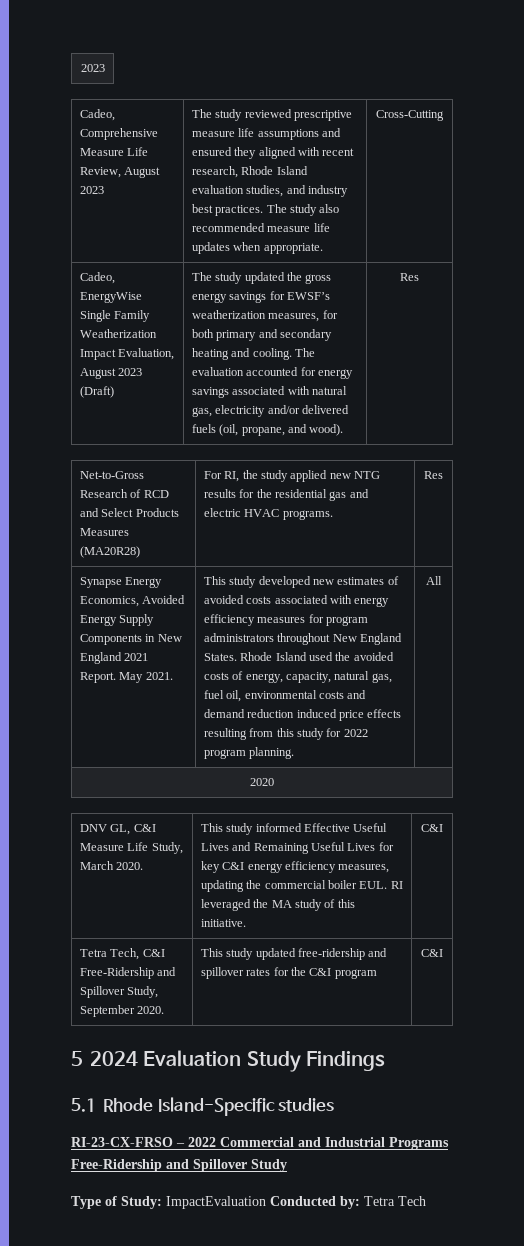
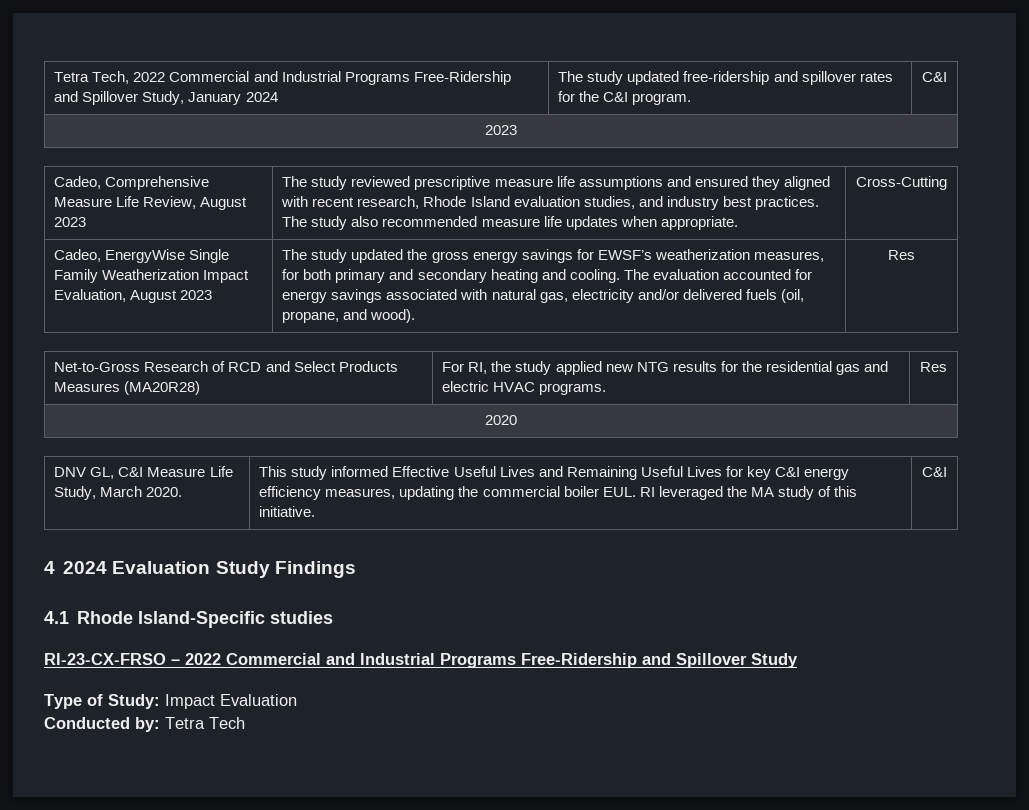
+ Tetra Tech, 2022 Commercial and Industrial Programs Free-Ridership and Spillover Study, January 2024 | The study updated free-ridership and spillover rates for the C&I program. | C&I
- Cadeo, EnergyWise Single Family Weatherization Impact Evaluation, August 2023 (Draft)
+ Cadeo, EnergyWise Single Family Weatherization Impact Evaluation, August 2023
- Synapse Energy Economics, Avoided Energy Supply Components in New England 2021 Report. May 2021. | This study developed new estimates of avoided costs associated with energy efficiency measures for program administrators throughout New England States. Rhode Island used the avoided costs of energy, capacity, natural gas, fuel oil, environmental costs and demand reduction induced price effects resulting from this study for 2022 program planning. | All
- Tetra Tech, C&I Free-Ridership and Spillover Study, September 2020. | This study updated free-ridership and spillover rates for the C&I program | C&I
- 5 2024 Evaluation Study Findings
+ 4 2024 Evaluation Study Findings
- 5.1 Rhode Island-Specific studies
+ 4.1 Rhode Island-Specific studies
- Type of Study: ImpactEvaluation Conducted by: Tetra Tech
+ Type of Study: Impact Evaluation
+ Conducted by: Tetra Tech

